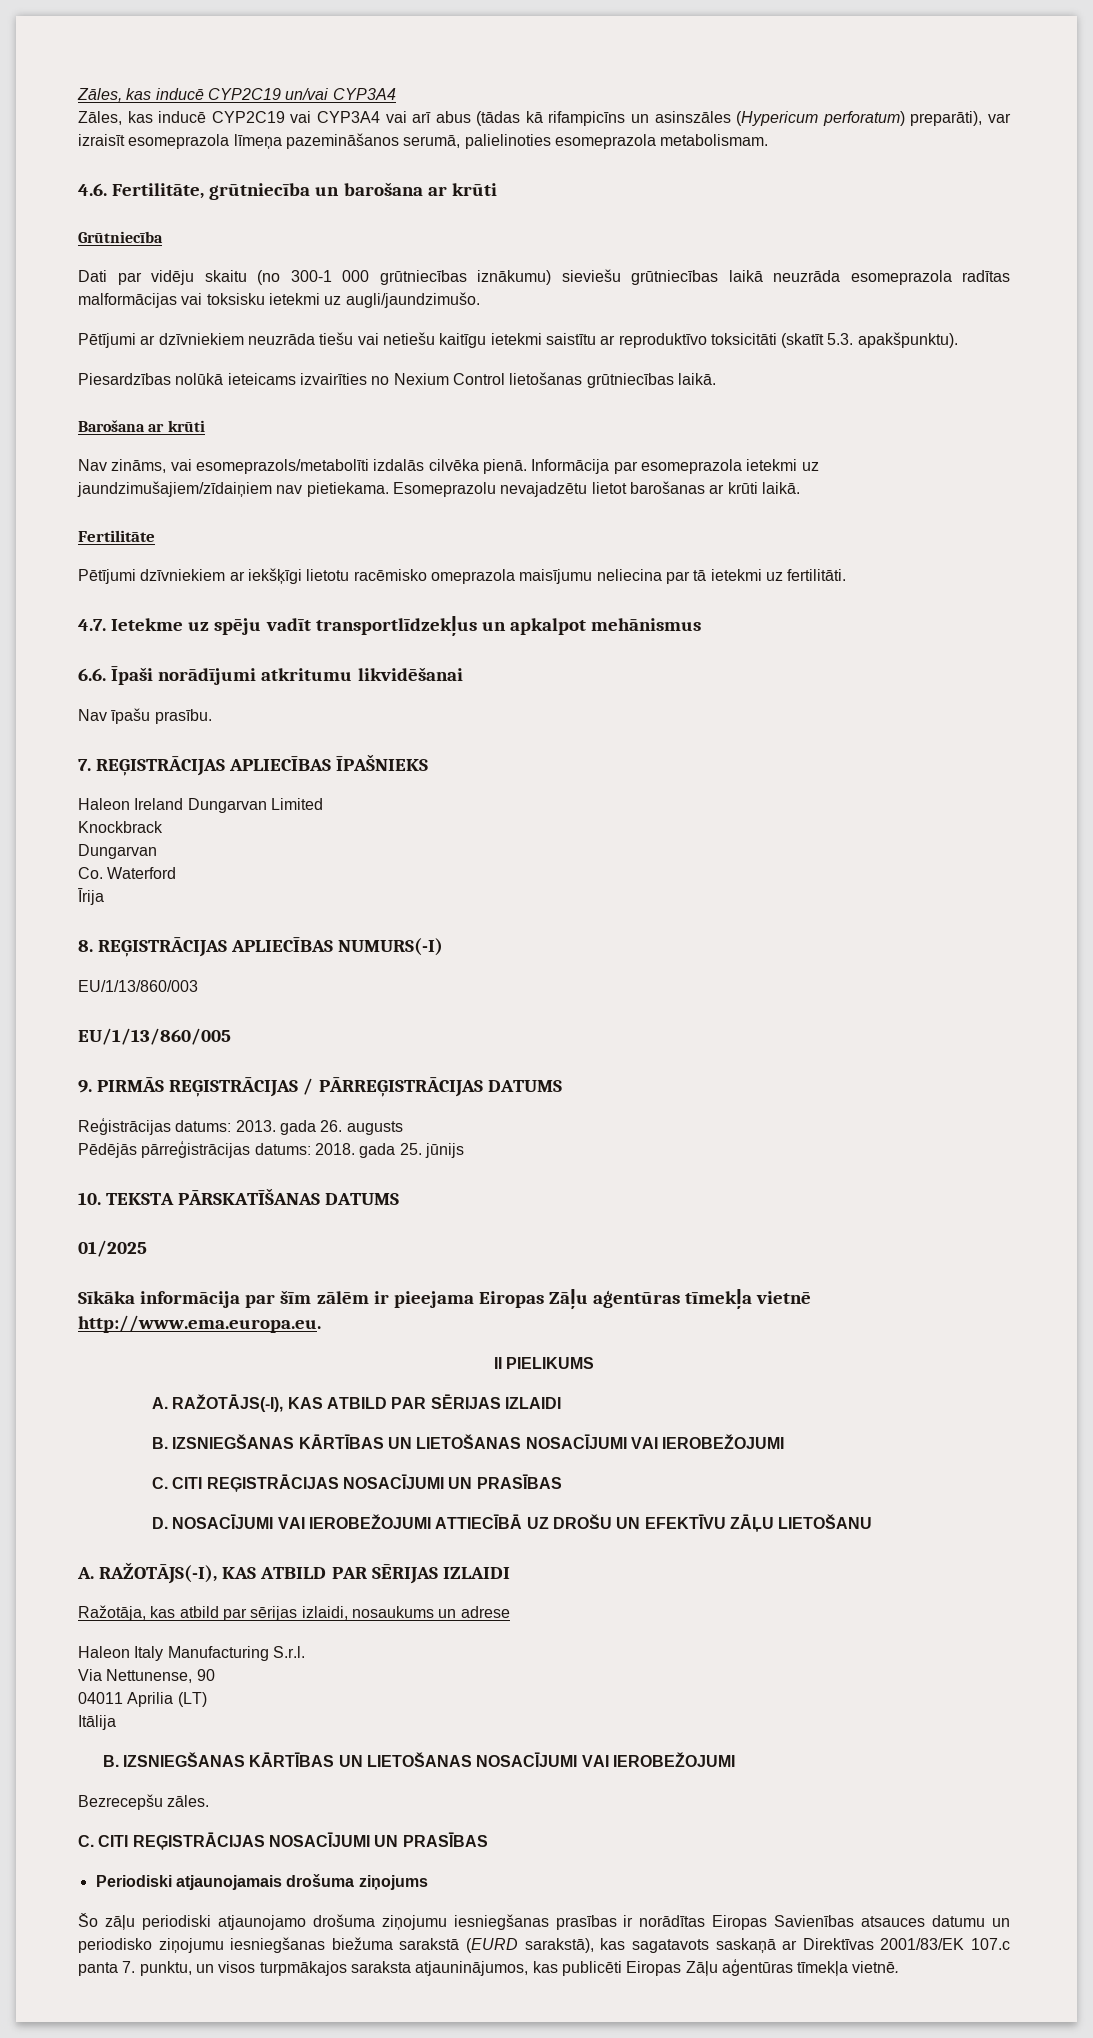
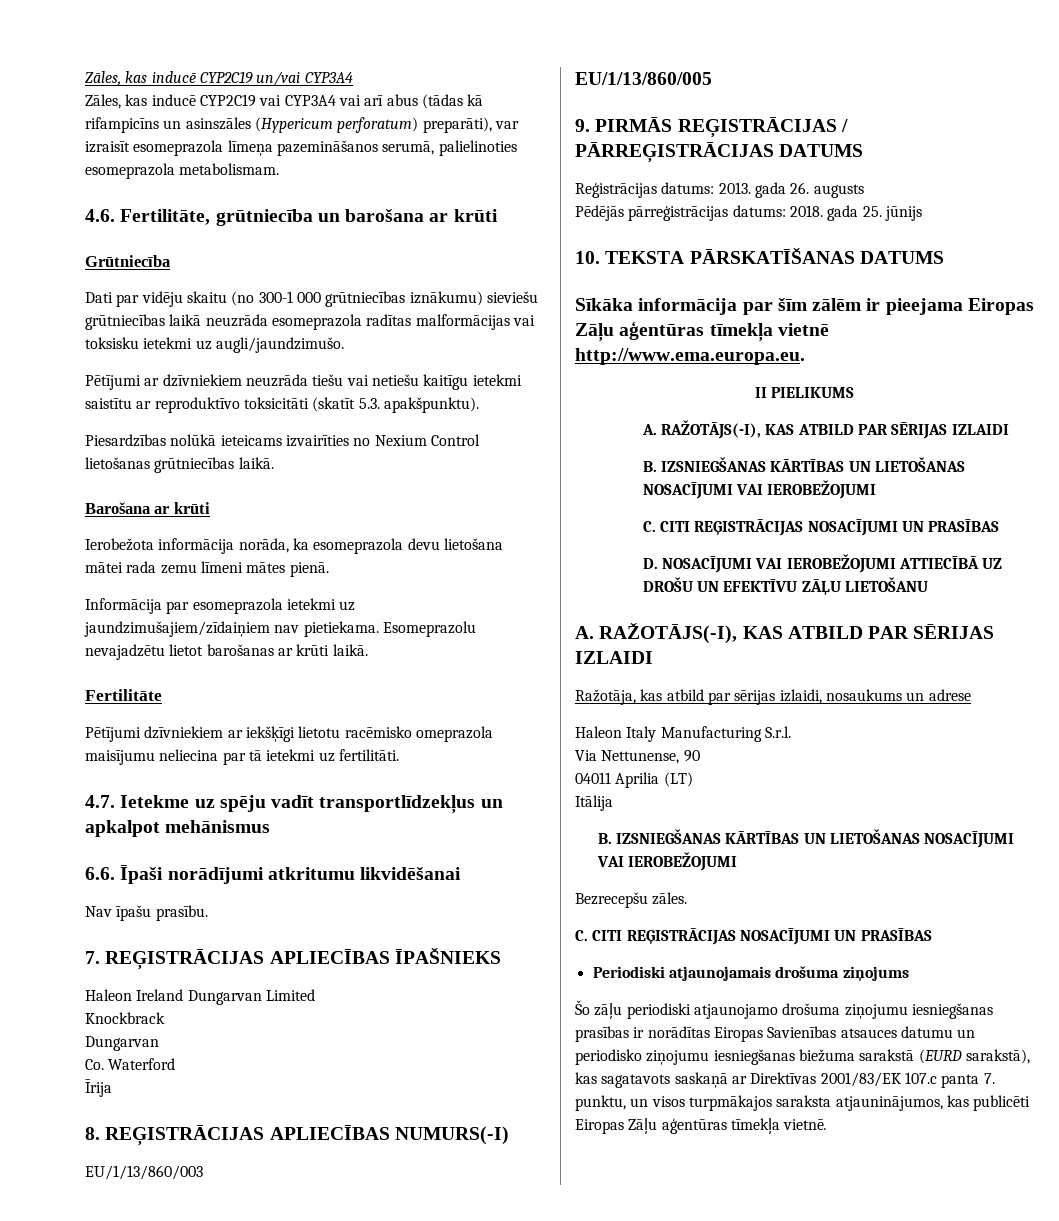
- Nav zināms, vai esomeprazols/metabolīti izdalās cilvēka pienā. Informācija par esomeprazola ietekmi uz jaundzimušajiem/zīdaiņiem nav pietiekama.
+ Ierobežota informācija norāda, ka esomeprazola devu lietošana mātei rada zemu līmeni mātes pienā.
+ Informācija par esomeprazola ietekmi uz jaundzimušajiem/zīdaiņiem nav pietiekama.
- 01/2025

